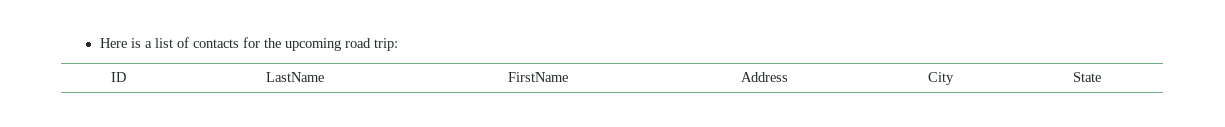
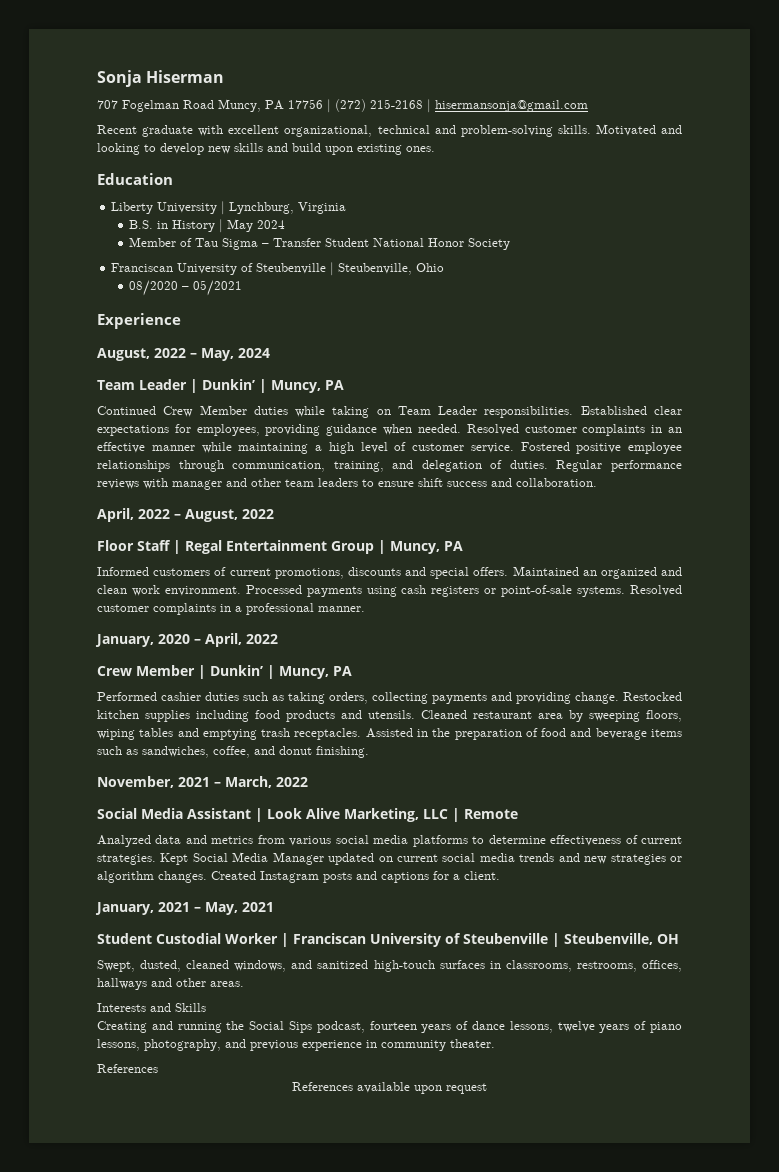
- Here is a list of contacts for the upcoming road trip:
- ID | LastName | FirstName | Address | City | State
+ Sonja Hiserman
+ 707 Fogelman Road Muncy, PA 17756 | (272) 215-2168 | hisermansonja@gmail.com
+ Recent graduate with excellent organizational, technical and problem-solving skills. Motivated and looking to develop new skills and build upon existing ones.
+ Education
+ Liberty University | Lynchburg, Virginia
+ B.S. in History | May 2024
+ Member of Tau Sigma – Transfer Student National Honor Society
+ Franciscan University of Steubenville | Steubenville, Ohio
+ 08/2020 – 05/2021
+ Experience
+ August, 2022 – May, 2024
+ Team Leader | Dunkin’ | Muncy, PA
+ Continued Crew Member duties while taking on Team Leader responsibilities. Established clear expectations for employees, providing guidance when needed. Resolved customer complaints in an effective manner while maintaining a high level of customer service. Fostered positive employee relationships through communication, training, and delegation of duties. Regular performance reviews with manager and other team leaders to ensure shift success and collaboration.
+ April, 2022 – August, 2022
+ Floor Staff | Regal Entertainment Group | Muncy, PA
+ Informed customers of current promotions, discounts and special offers. Maintained an organized and clean work environment. Processed payments using cash registers or point-of-sale systems. Resolved customer complaints in a professional manner.
+ January, 2020 – April, 2022
+ Crew Member | Dunkin’ | Muncy, PA
+ Performed cashier duties such as taking orders, collecting payments and providing change. Restocked kitchen supplies including food products and utensils. Cleaned restaurant area by sweeping floors, wiping tables and emptying trash receptacles. Assisted in the preparation of food and beverage items such as sandwiches, coffee, and donut finishing.
+ November, 2021 – March, 2022
+ Social Media Assistant | Look Alive Marketing, LLC | Remote
+ Analyzed data and metrics from various social media platforms to determine effectiveness of current strategies. Kept Social Media Manager updated on current social media trends and new strategies or algorithm changes. Created Instagram posts and captions for a client.
+ January, 2021 – May, 2021
+ Student Custodial Worker | Franciscan University of Steubenville | Steubenville, OH
+ Swept, dusted, cleaned windows, and sanitized high-touch surfaces in classrooms, restrooms, offices, hallways and other areas.
+ Interests and Skills
+ Creating and running the Social Sips podcast, fourteen years of dance lessons, twelve years of piano lessons, photography, and previous experience in community theater.
+ References
+ References available upon request

